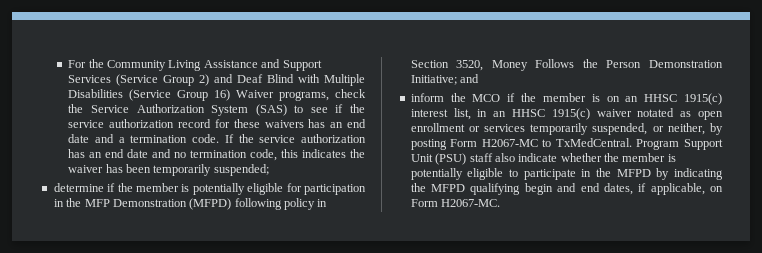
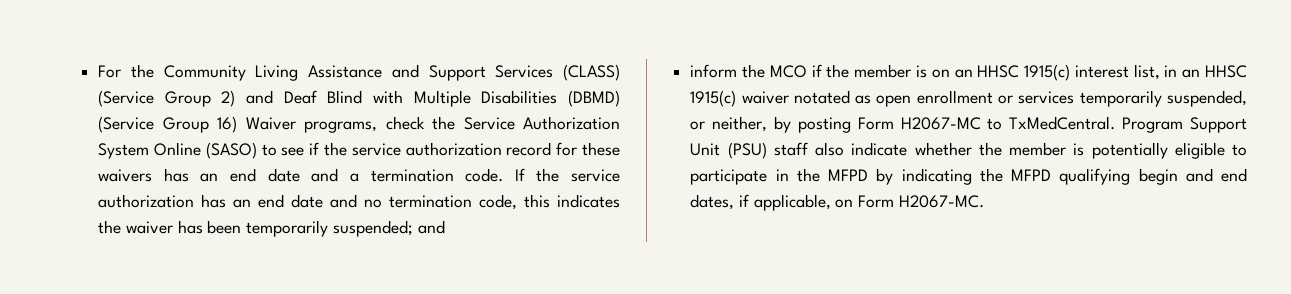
- For the Community Living Assistance and Support Services (Service Group 2) and Deaf Blind with Multiple Disabilities (Service Group 16) Waiver programs, check the Service Authorization System (SAS) to see if the service authorization record for these waivers has an end date and a termination code.
+ For the Community Living Assistance and Support Services (CLASS) (Service Group 2) and Deaf Blind with Multiple Disabilities (DBMD) (Service Group 16) Waiver programs, check the Service Authorization System Online (SASO) to see if the service authorization record for these waivers has an end date and a termination code.
- If the service authorization has an end date and no termination code, this indicates the waiver has been temporarily suspended;
- determine if the member is potentially eligible for participation in the MFP Demonstration (MFPD) following policy in Section 3520, Money Follows the Person Demonstration Initiative; and
+ If the service authorization has an end date and no termination code, this indicates the waiver has been temporarily suspended; and

